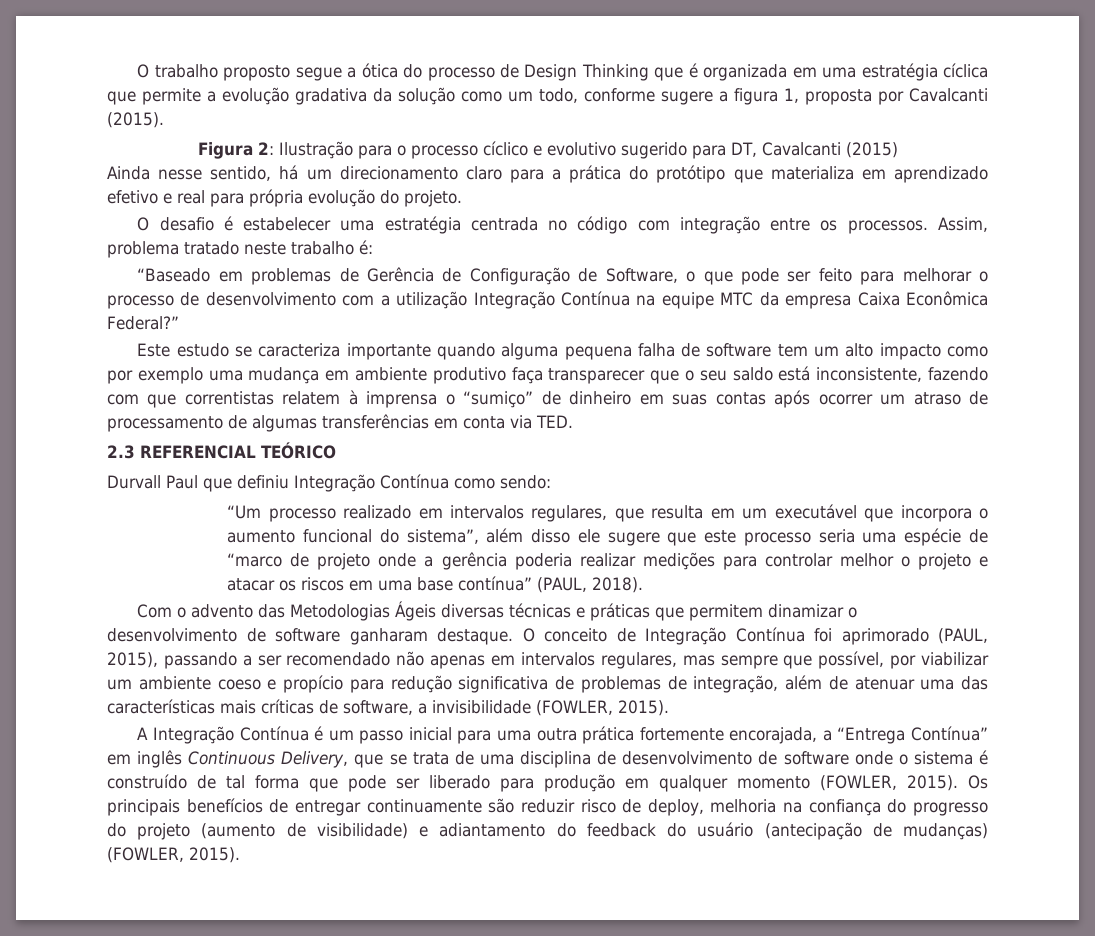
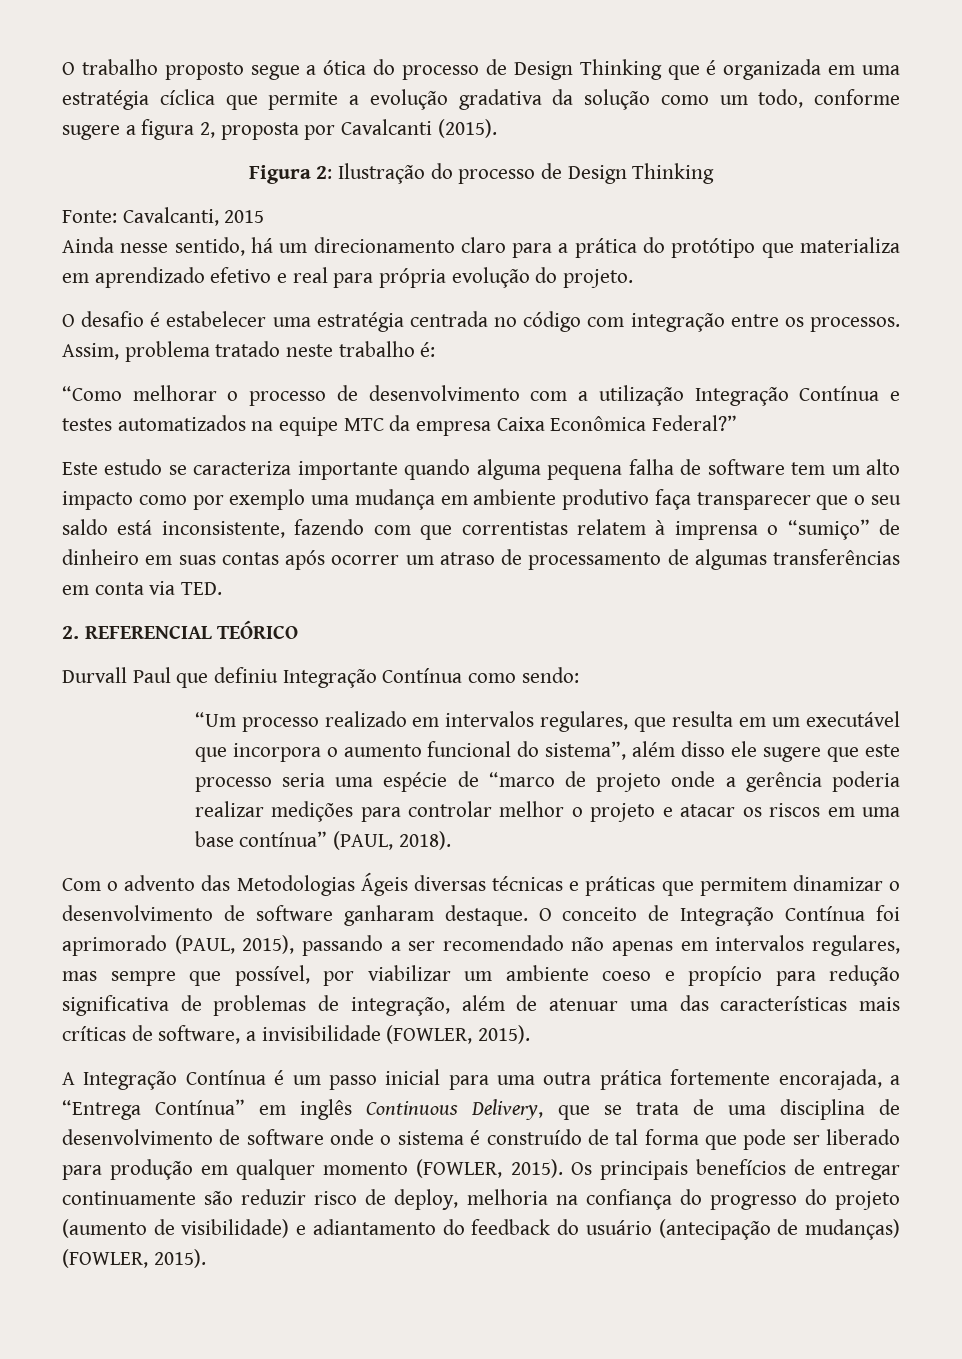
- O trabalho proposto segue a ótica do processo de Design Thinking que é organizada em uma estratégia cíclica que permite a evolução gradativa da solução como um todo, conforme sugere a figura 1, proposta por Cavalcanti (2015).
+ O trabalho proposto segue a ótica do processo de Design Thinking que é organizada em uma estratégia cíclica que permite a evolução gradativa da solução como um todo, conforme sugere a figura 2, proposta por Cavalcanti (2015).
- Figura 2: Ilustração para o processo cíclico e evolutivo sugerido para DT, Cavalcanti (2015)
+ Figura 2: Ilustração do processo de Design Thinking
+ Fonte: Cavalcanti, 2015
- “Baseado em problemas de Gerência de Configuração de Software, o que pode ser feito para melhorar o processo de desenvolvimento com a utilização Integração Contínua na equipe MTC da empresa Caixa Econômica Federal?”
+ “Como melhorar o processo de desenvolvimento com a utilização Integração Contínua e testes automatizados na equipe MTC da empresa Caixa Econômica Federal?”
- 2.3 REFERENCIAL TEÓRICO
+ 2. REFERENCIAL TEÓRICO

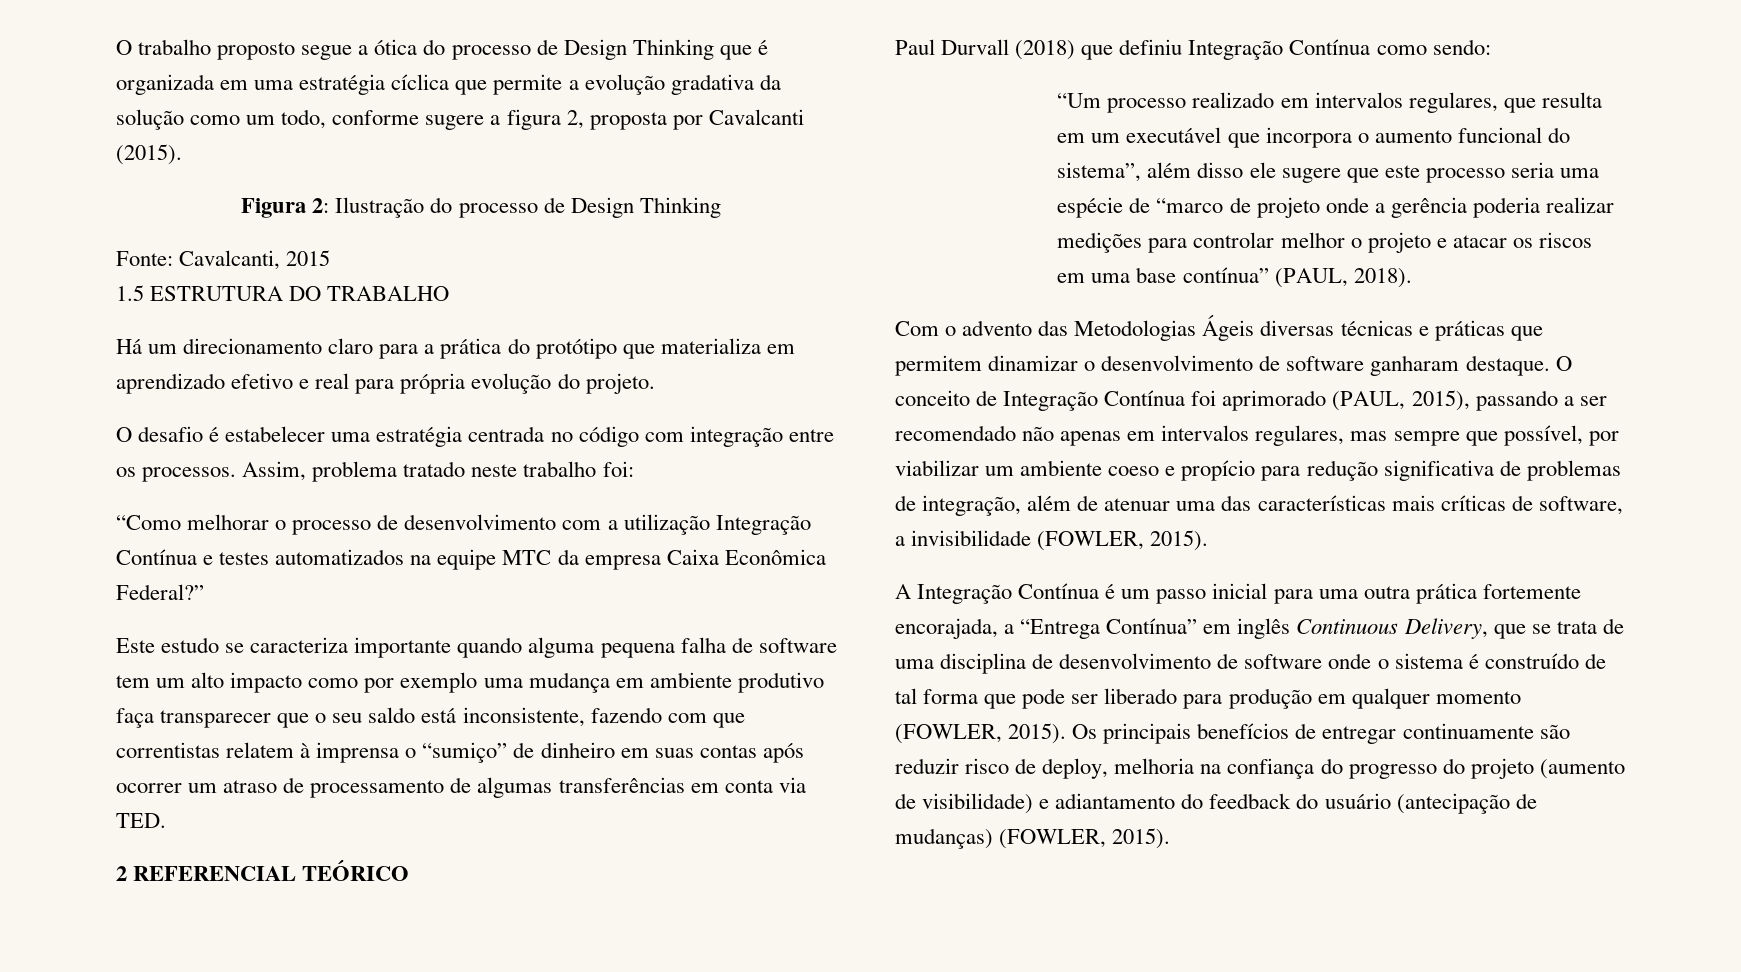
- Ainda nesse sentido, há um direcionamento claro para a prática do protótipo que materializa em aprendizado efetivo e real para própria evolução do projeto.
+ 1.5 ESTRUTURA DO TRABALHO
+ Há um direcionamento claro para a prática do protótipo que materializa em aprendizado efetivo e real para própria evolução do projeto.
- Assim, problema tratado neste trabalho é:
+ Assim, problema tratado neste trabalho foi:
- 2. REFERENCIAL TEÓRICO
+ 2 REFERENCIAL TEÓRICO
- Durvall Paul que definiu Integração Contínua como sendo:
+ Paul Durvall (2018) que definiu Integração Contínua como sendo:

